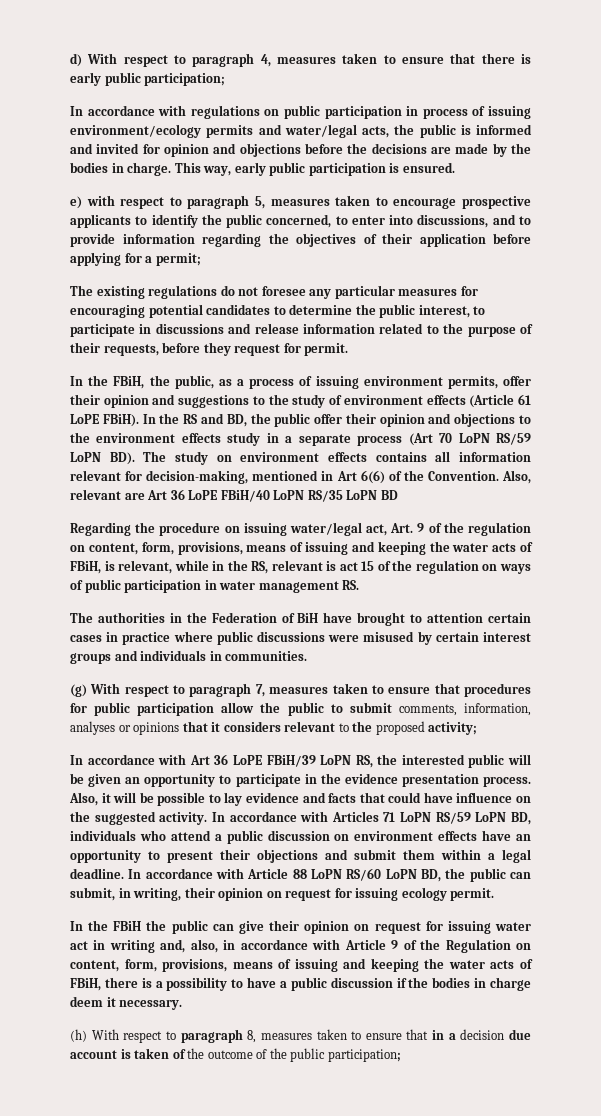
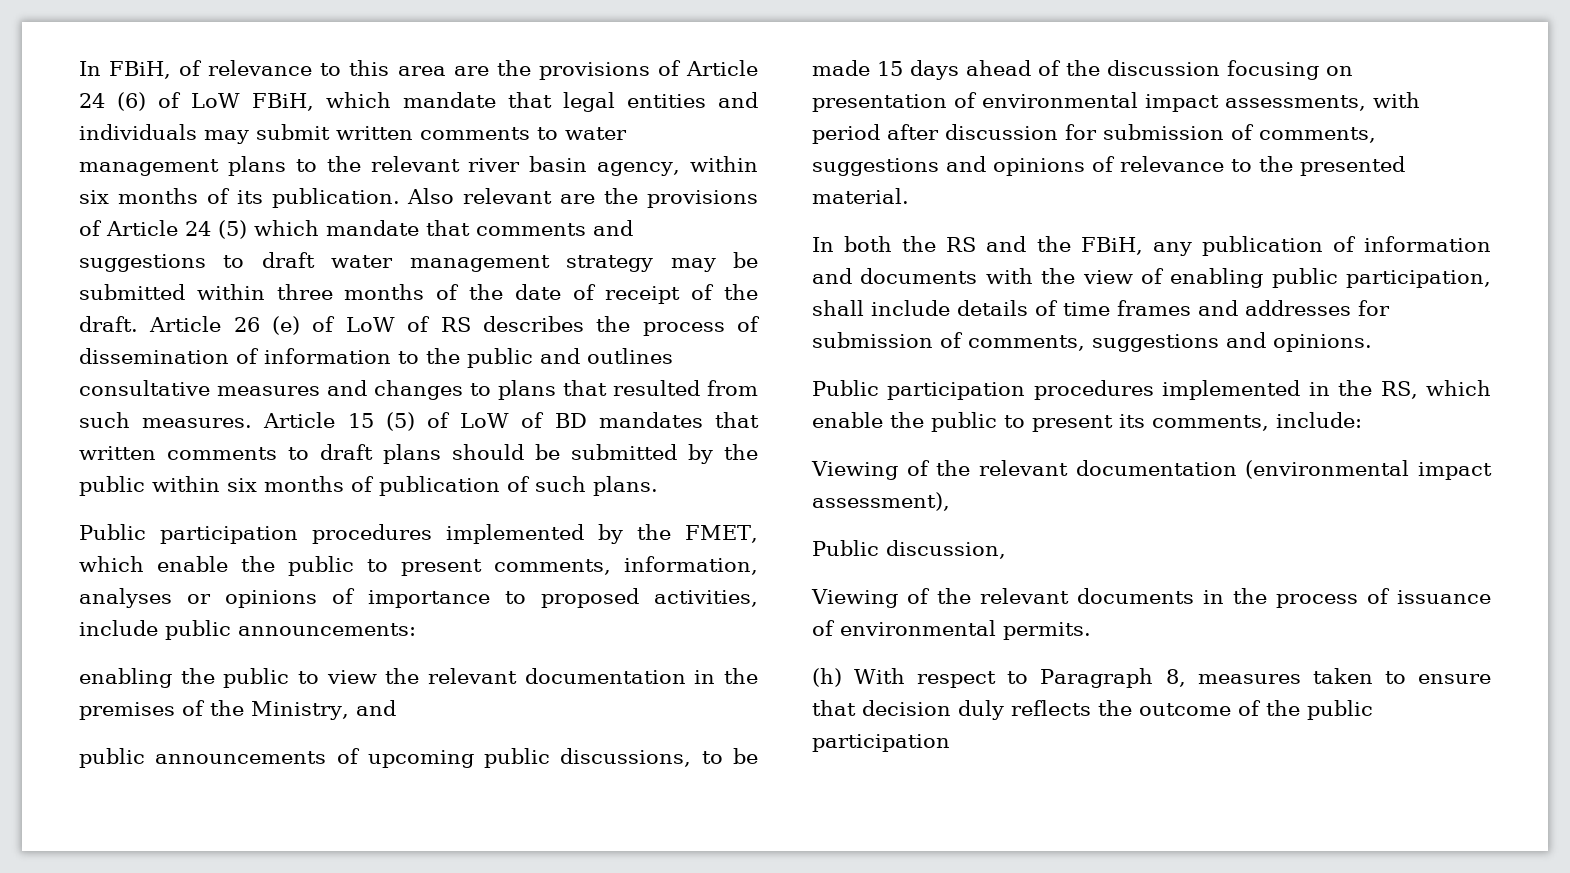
- d) With respect to paragraph 4, measures taken to ensure that there is early public participation;
- In accordance with regulations on public participation in process of issuing environment/ecology permits and water/legal acts, the public is informed and invited for opinion and objections before the decisions are made by the bodies in charge. This way, early public participation is ensured.
- e) with respect to paragraph 5, measures taken to encourage prospective applicants to identify the public concerned, to enter into discussions, and to provide information regarding the objectives of their application before applying for a permit;
- The existing regulations do not foresee any particular measures for encouraging potential candidates to determine the public interest, to participate in discussions and release information related to the purpose of their requests, before they request for permit.
- In the FBiH, the public, as a process of issuing environment permits, offer their opinion and suggestions to the study of environment effects (Article 61 LoPE FBiH). In the RS and BD, the public offer their opinion and objections to the environment effects study in a separate process (Art 70 LoPN RS/59 LoPN BD). The study on environment effects contains all information relevant for decision-making, mentioned in Art 6(6) of the Convention. Also, relevant are Art 36 LoPE FBiH/40 LoPN RS/35 LoPN BD
- Regarding the procedure on issuing water/legal act, Art. 9 of the regulation on content, form, provisions, means of issuing and keeping the water acts of FBiH, is relevant, while in the RS, relevant is act 15 of the regulation on ways of public participation in water management RS.
- The authorities in the Federation of BiH have brought to attention certain cases in practice where public discussions were misused by certain interest groups and individuals in communities.
- (g) With respect to paragraph 7, measures taken to ensure that procedures for public participation allow the public to submit comments, information, analyses or opinions that it considers relevant to the proposed activity;
- In accordance with Art 36 LoPE FBiH/39 LoPN RS, the interested public will be given an opportunity to participate in the evidence presentation process. Also, it will be possible to lay evidence and facts that could have influence on the suggested activity. In accordance with Articles 71 LoPN RS/59 LoPN BD, individuals who attend a public discussion on environment effects have an opportunity to present their objections and submit them within a legal deadline. In accordance with Article 88 LoPN RS/60 LoPN BD, the public can submit, in writing, their opinion on request for issuing ecology permit.
- In the FBiH the public can give their opinion on request for issuing water act in writing and, also, in accordance with Article 9 of the Regulation on content, form, provisions, means of issuing and keeping the water acts of FBiH, there is a possibility to have a public discussion if the bodies in charge deem it necessary.
+ In FBiH, of relevance to this area are the provisions of Article 24 (6) of LoW FBiH, which mandate that legal entities and individuals may submit written comments to water management plans to the relevant river basin agency, within six months of its publication. Also relevant are the provisions of Article 24 (5) which mandate that comments and suggestions to draft water management strategy may be submitted within three months of the date of receipt of the draft. Article 26 (e) of LoW of RS describes the process of dissemination of information to the public and outlines consultative measures and changes to plans that resulted from such measures. Article 15 (5) of LoW of BD mandates that written comments to draft plans should be submitted by the public within six months of publication of such plans.
+ Public participation procedures implemented by the FMET, which enable the public to present comments, information, analyses or opinions of importance to proposed activities, include public announcements:
+ enabling the public to view the relevant documentation in the premises of the Ministry, and
+ public announcements of upcoming public discussions, to be made 15 days ahead of the discussion focusing on presentation of environmental impact assessments, with period after discussion for submission of comments, suggestions and opinions of relevance to the presented material.
+ In both the RS and the FBiH, any publication of information and documents with the view of enabling public participation, shall include details of time frames and addresses for submission of comments, suggestions and opinions.
+ Public participation procedures implemented in the RS, which enable the public to present its comments, include:
+ Viewing of the relevant documentation (environmental impact assessment),
+ Public discussion,
+ Viewing of the relevant documents in the process of issuance of environmental permits.
- (h) With respect to paragraph 8, measures taken to ensure that in a decision due account is taken of the outcome of the public participation;
+ (h) With respect to Paragraph 8, measures taken to ensure that decision duly reflects the outcome of the public participation

